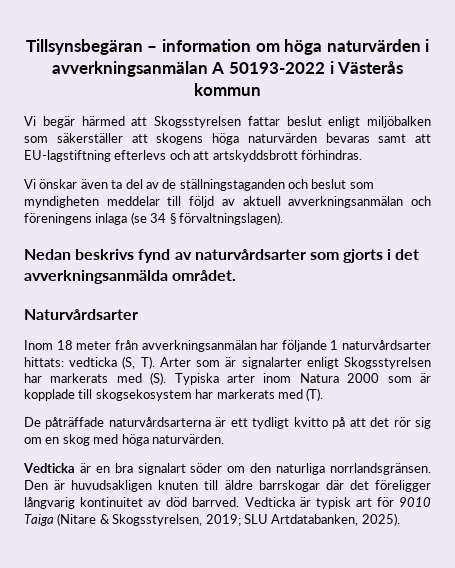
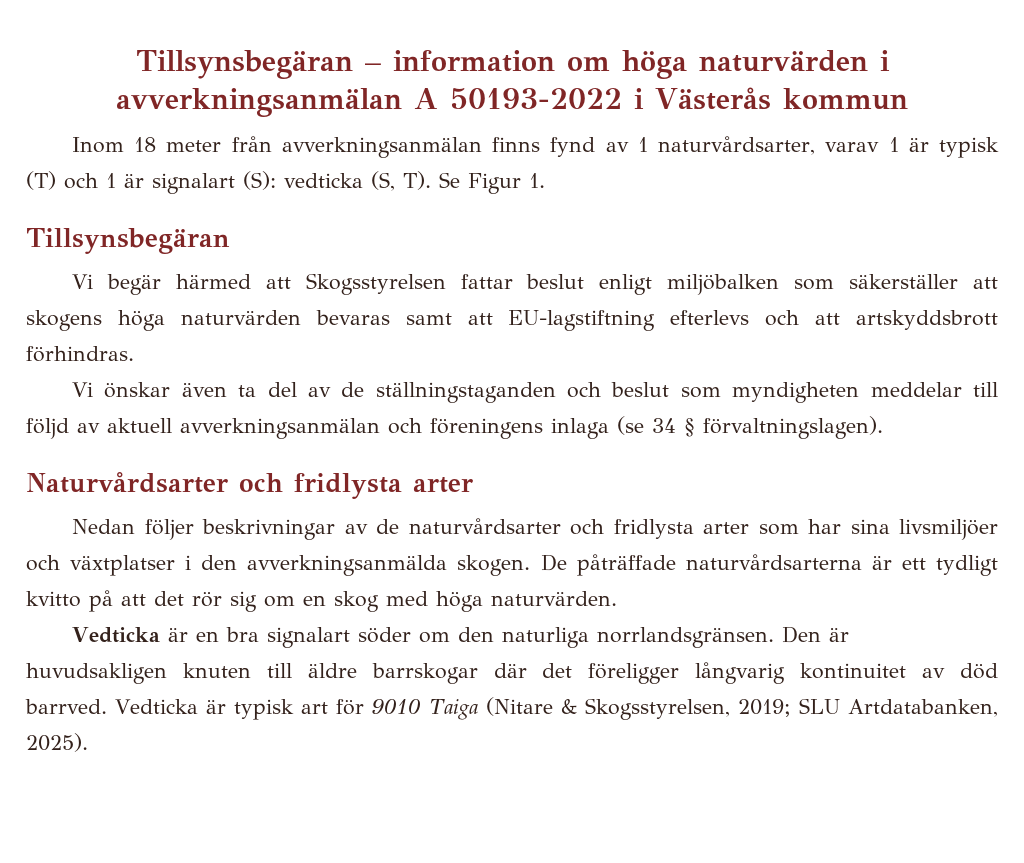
+ Inom 18 meter från avverkningsanmälan finns fynd av 1 naturvårdsarter, varav 1 är typisk (T) och 1 är signalart (S): vedticka (S, T). Se Figur 1.
+ Tillsynsbegäran
- Nedan beskrivs fynd av naturvårdsarter som gjorts i det avverkningsanmälda området.
- Naturvårdsarter
- Inom 18 meter från avverkningsanmälan har följande 1 naturvårdsarter hittats: vedticka (S, T). Arter som är signalarter enligt Skogsstyrelsen har markerats med (S). Typiska arter inom Natura 2000 som är kopplade till skogsekosystem har markerats med (T).
- De påträffade naturvårdsarterna är ett tydligt kvitto på att det rör sig om en skog med höga naturvärden.
+ Naturvårdsarter och fridlysta arter
+ Nedan följer beskrivningar av de naturvårdsarter och fridlysta arter som har sina livsmiljöer och växtplatser i den avverkningsanmälda skogen. De påträffade naturvårdsarterna är ett tydligt kvitto på att det rör sig om en skog med höga naturvärden.

